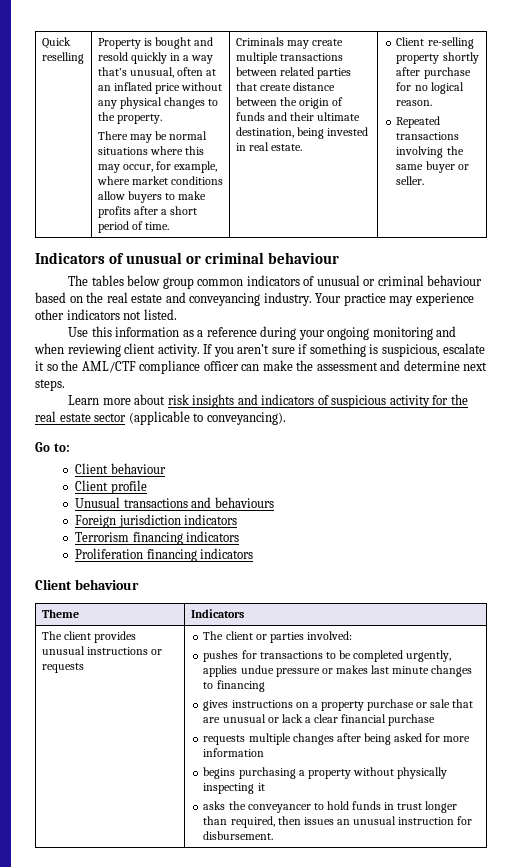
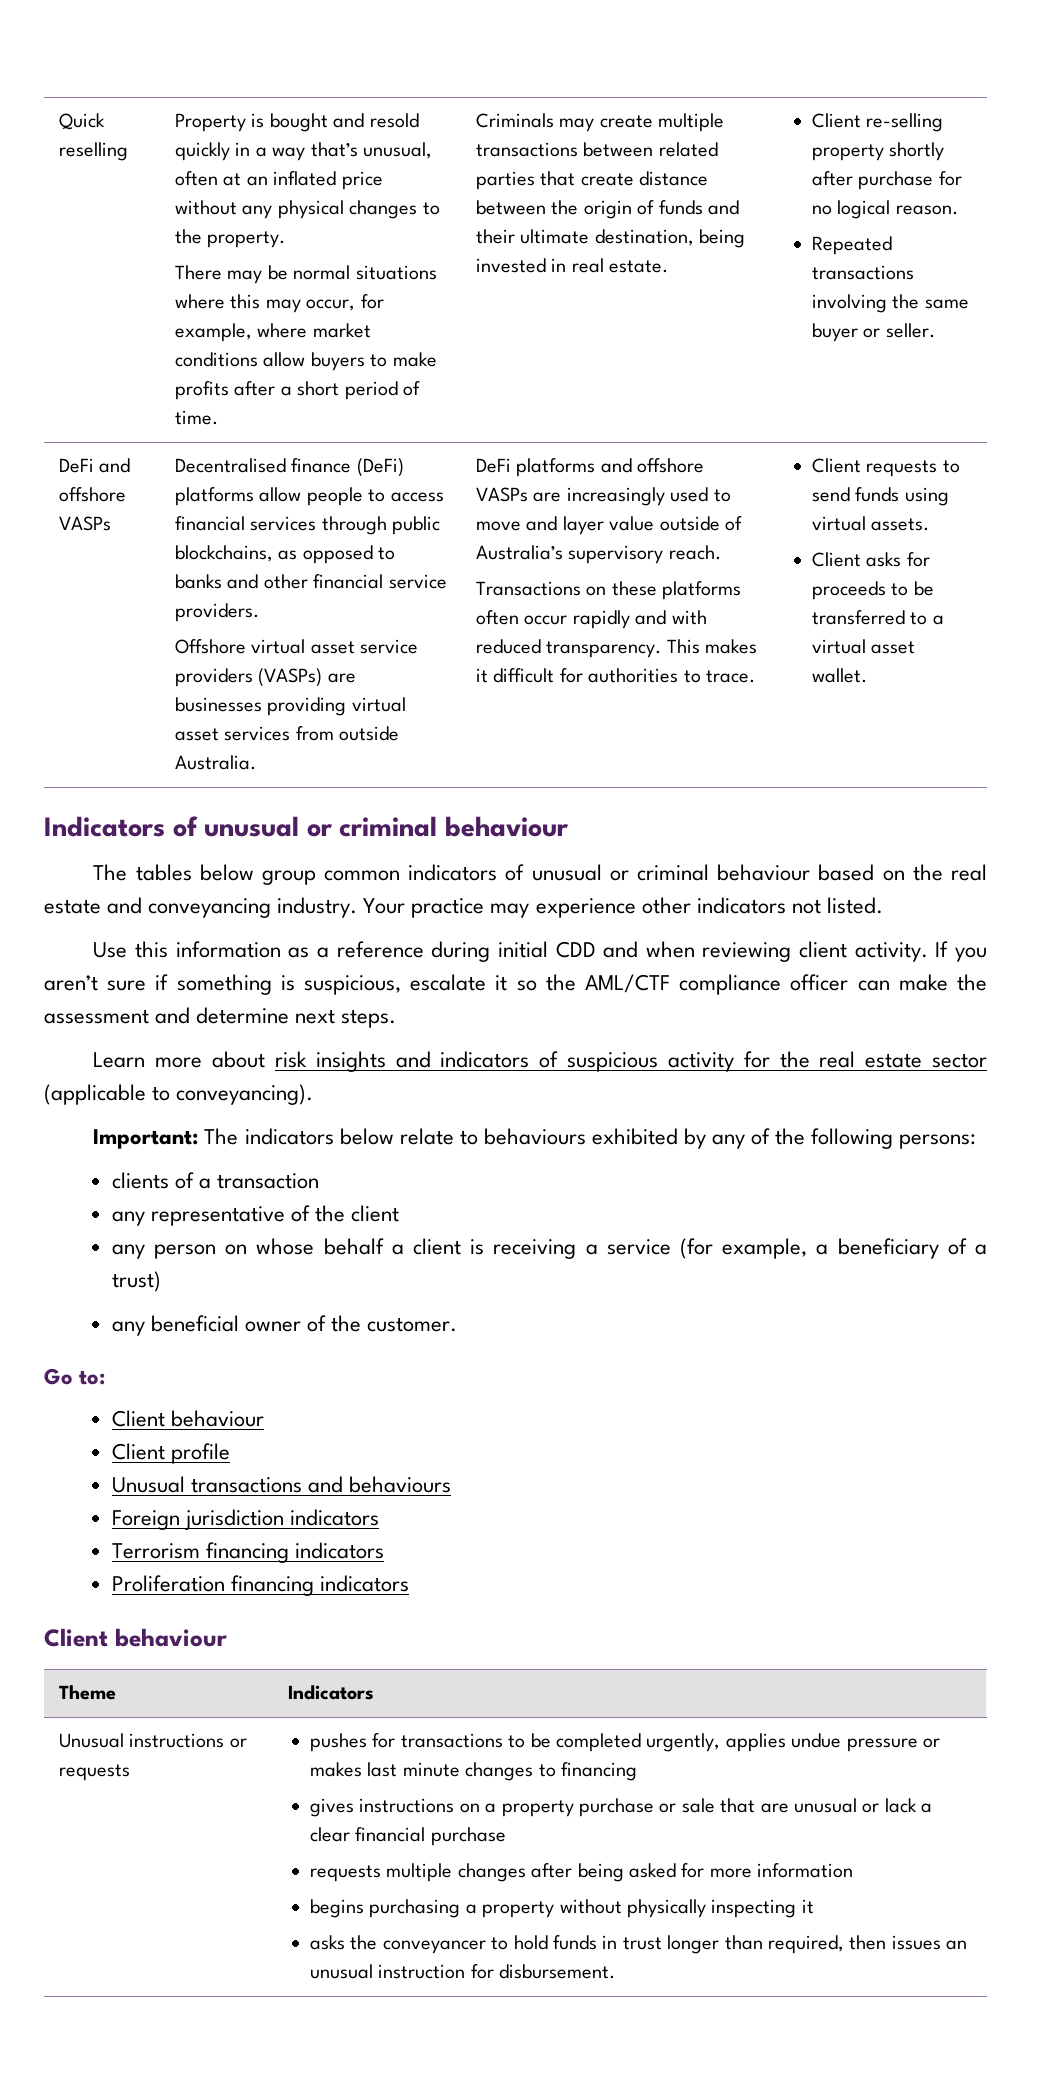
+ DeFi and offshore VASPs | Decentralised finance (DeFi) platforms allow people to access financial services through public blockchains, as opposed to banks and other financial service providers.
+ Offshore virtual asset service providers (VASPs) are businesses providing virtual asset services from outside Australia. | DeFi platforms and offshore VASPs are increasingly used to move and layer value outside of Australia’s supervisory reach.
+ Transactions on these platforms often occur rapidly and with reduced transparency. This makes it difficult for authorities to trace. | Client requests to send funds using virtual assets.
+ Client asks for proceeds to be transferred to a virtual asset wallet.
- Use this information as a reference during your ongoing monitoring and when reviewing client activity.
+ Use this information as a reference during initial CDD and when reviewing client activity.
+ Important: The indicators below relate to behaviours exhibited by any of the following persons:
+ clients of a transaction
+ any representative of the client
+ any person on whose behalf a client is receiving a service (for example, a beneficiary of a trust)
+ any beneficial owner of the customer.
- The client provides unusual instructions or requests
+ Unusual instructions or requests
- The client or parties involved:

